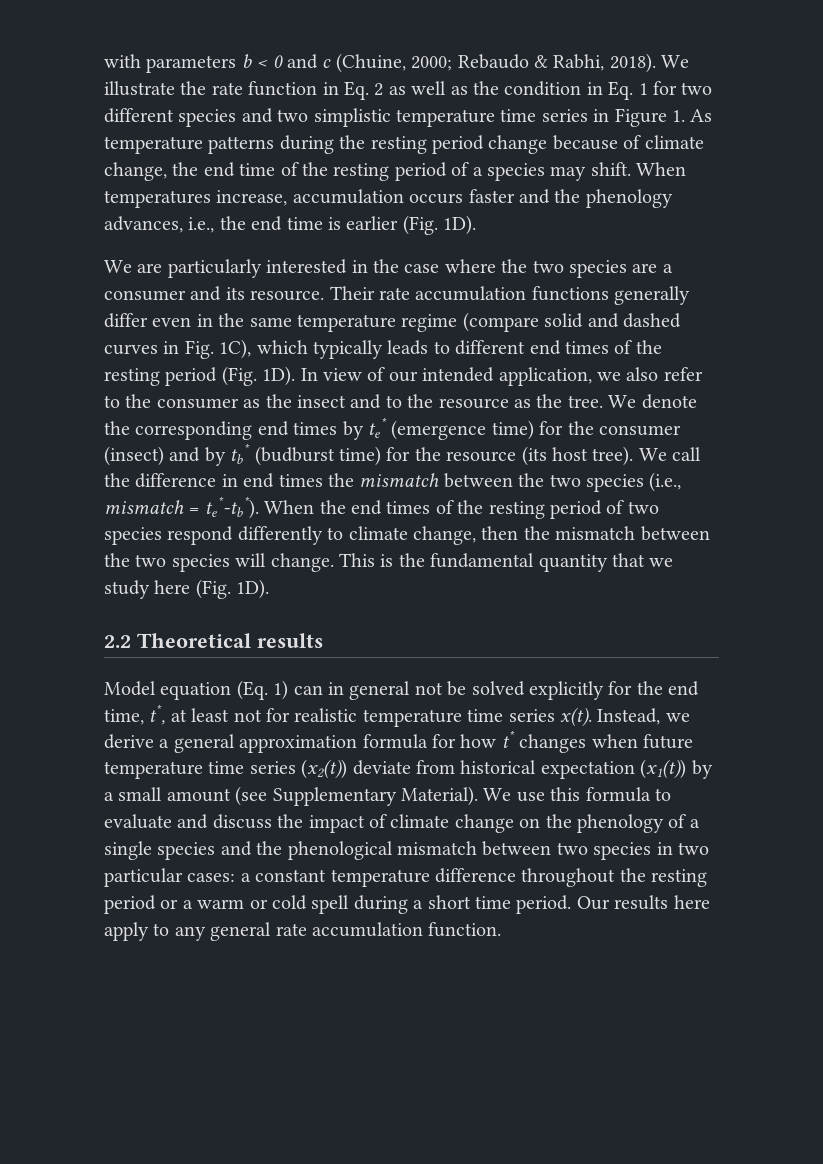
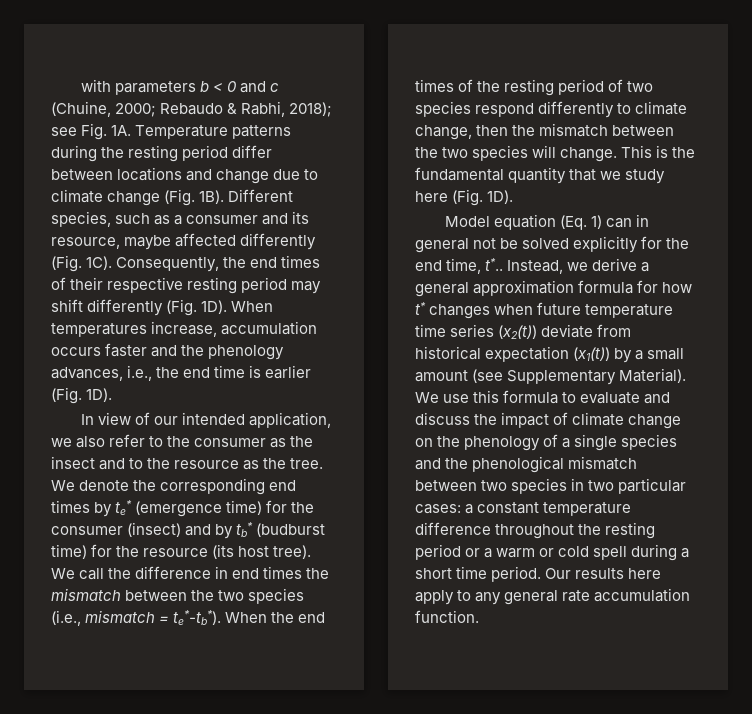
- with parameters b < 0 and c (Chuine, 2000; Rebaudo & Rabhi, 2018). We illustrate the rate function in Eq. 2 as well as the condition in Eq. 1 for two different species and two simplistic temperature time series in Figure 1. As temperature patterns during the resting period change because of climate change, the end time of the resting period of a species may shift.
+ with parameters b < 0 and c (Chuine, 2000; Rebaudo & Rabhi, 2018); see Fig. 1A. Temperature patterns during the resting period differ between locations and change due to climate change (Fig. 1B). Different species, such as a consumer and its resource, maybe affected differently (Fig. 1C). Consequently, the end times of their respective resting period may shift differently (Fig. 1D).
- We are particularly interested in the case where the two species are a consumer and its resource. Their rate accumulation functions generally differ even in the same temperature regime (compare solid and dashed curves in Fig. 1C), which typically leads to different end times of the resting period (Fig. 1D).
- 2.2 Theoretical results
- Model equation (Eq. 1) can in general not be solved explicitly for the end time, t*, at least not for realistic temperature time series x(t).
+ Model equation (Eq. 1) can in general not be solved explicitly for the end time, t*..

